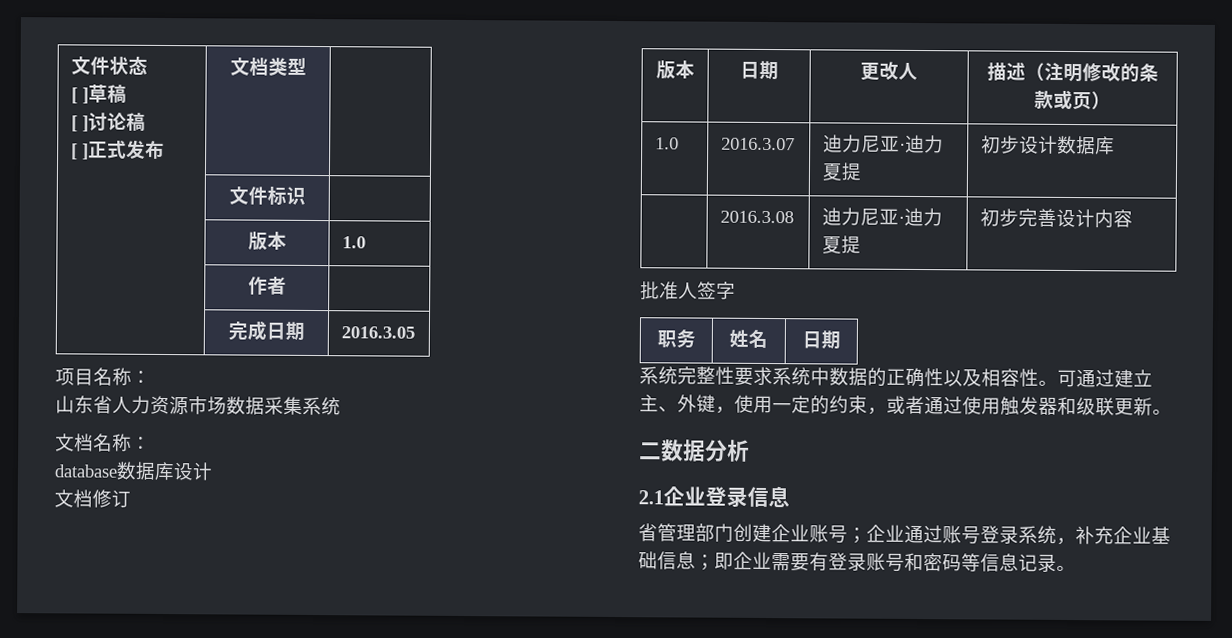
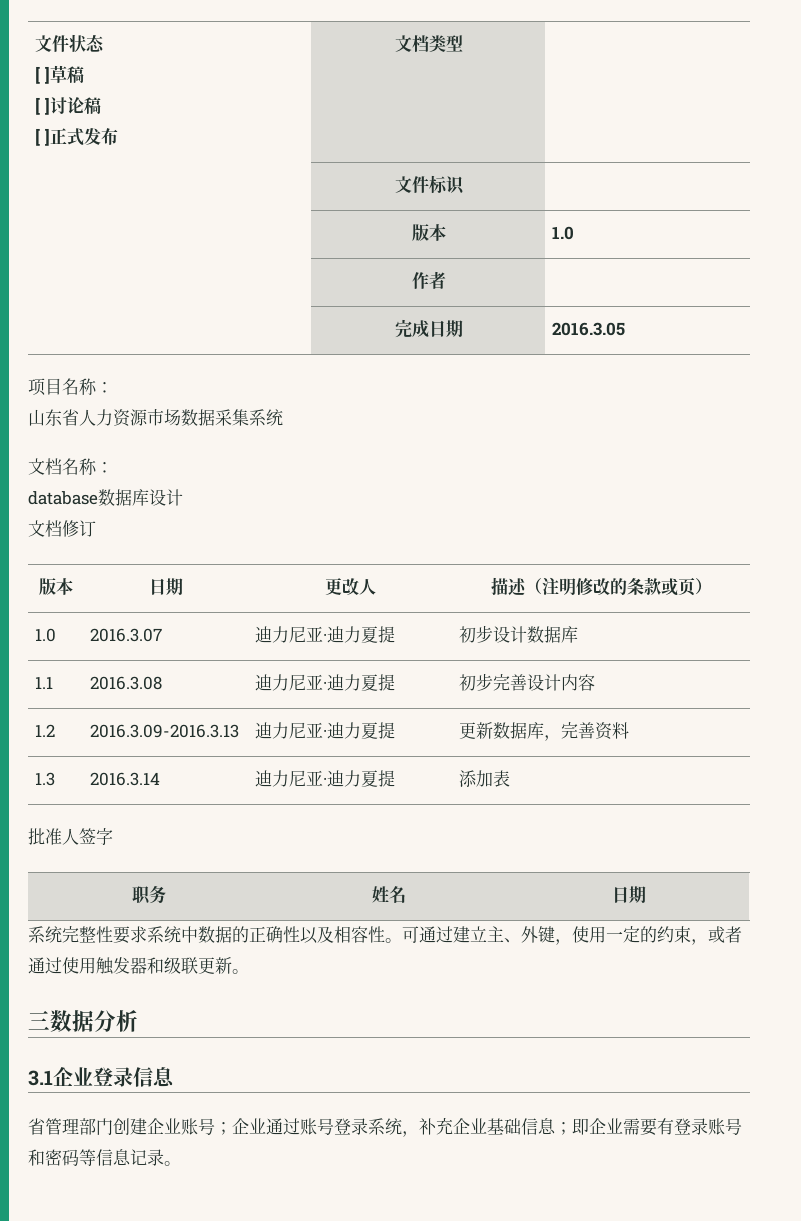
- | 2016.3.08 | 迪力尼亚·迪力夏提 | 初步完善设计内容
+ 1.1 | 2016.3.08 | 迪力尼亚·迪力夏提 | 初步完善设计内容
+ 1.2 | 2016.3.09-2016.3.13 | 迪力尼亚·迪力夏提 | 更新数据库，完善资料
+ 1.3 | 2016.3.14 | 迪力尼亚·迪力夏提 | 添加表
- 二数据分析
+ 三数据分析
- 2.1企业登录信息
+ 3.1企业登录信息

